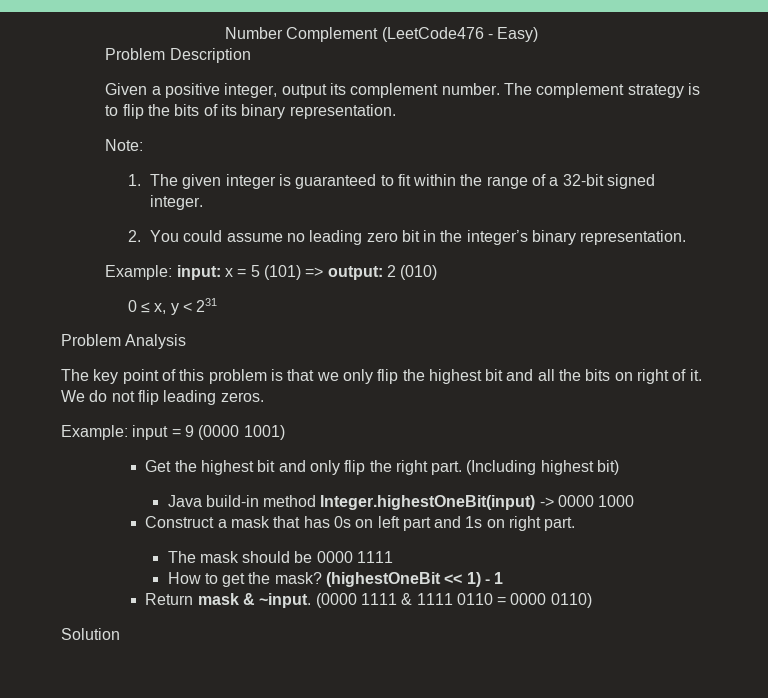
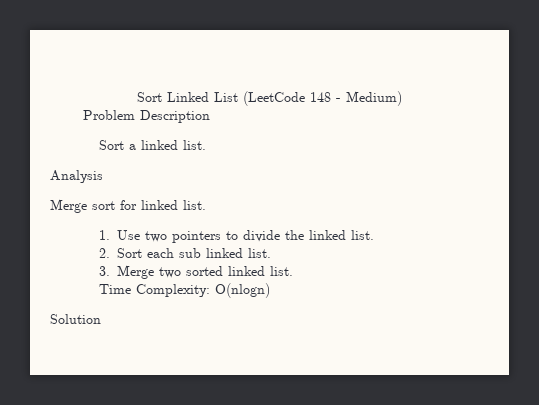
- Number Complement (LeetCode476 - Easy)
+ Sort Linked List (LeetCode 148 - Medium)
  Problem Description
- Given a positive integer, output its complement number. The complement strategy is to flip the bits of its binary representation.
- Note:
- 1. The given integer is guaranteed to fit within the range of a 32-bit signed integer.
- 2. You could assume no leading zero bit in the integer’s binary representation.
- Example: input: x = 5 (101) => output: 2 (010)
- 0 ≤ x, y < 231
- Problem Analysis
- The key point of this problem is that we only flip the highest bit and all the bits on right of it. We do not flip leading zeros.
- Example: input = 9 (0000 1001)
- Get the highest bit and only flip the right part. (Including highest bit)
- Java build-in method Integer.highestOneBit(input) -> 0000 1000
- Construct a mask that has 0s on left part and 1s on right part.
- The mask should be 0000 1111
- How to get the mask? (highestOneBit << 1) - 1
- Return mask & ~input. (0000 1111 & 1111 0110 = 0000 0110)
+ Sort a linked list.
+ Analysis
+ Merge sort for linked list.
+ 1. Use two pointers to divide the linked list.
+ 2. Sort each sub linked list.
+ 3. Merge two sorted linked list.
+ Time Complexity: O(nlogn)

